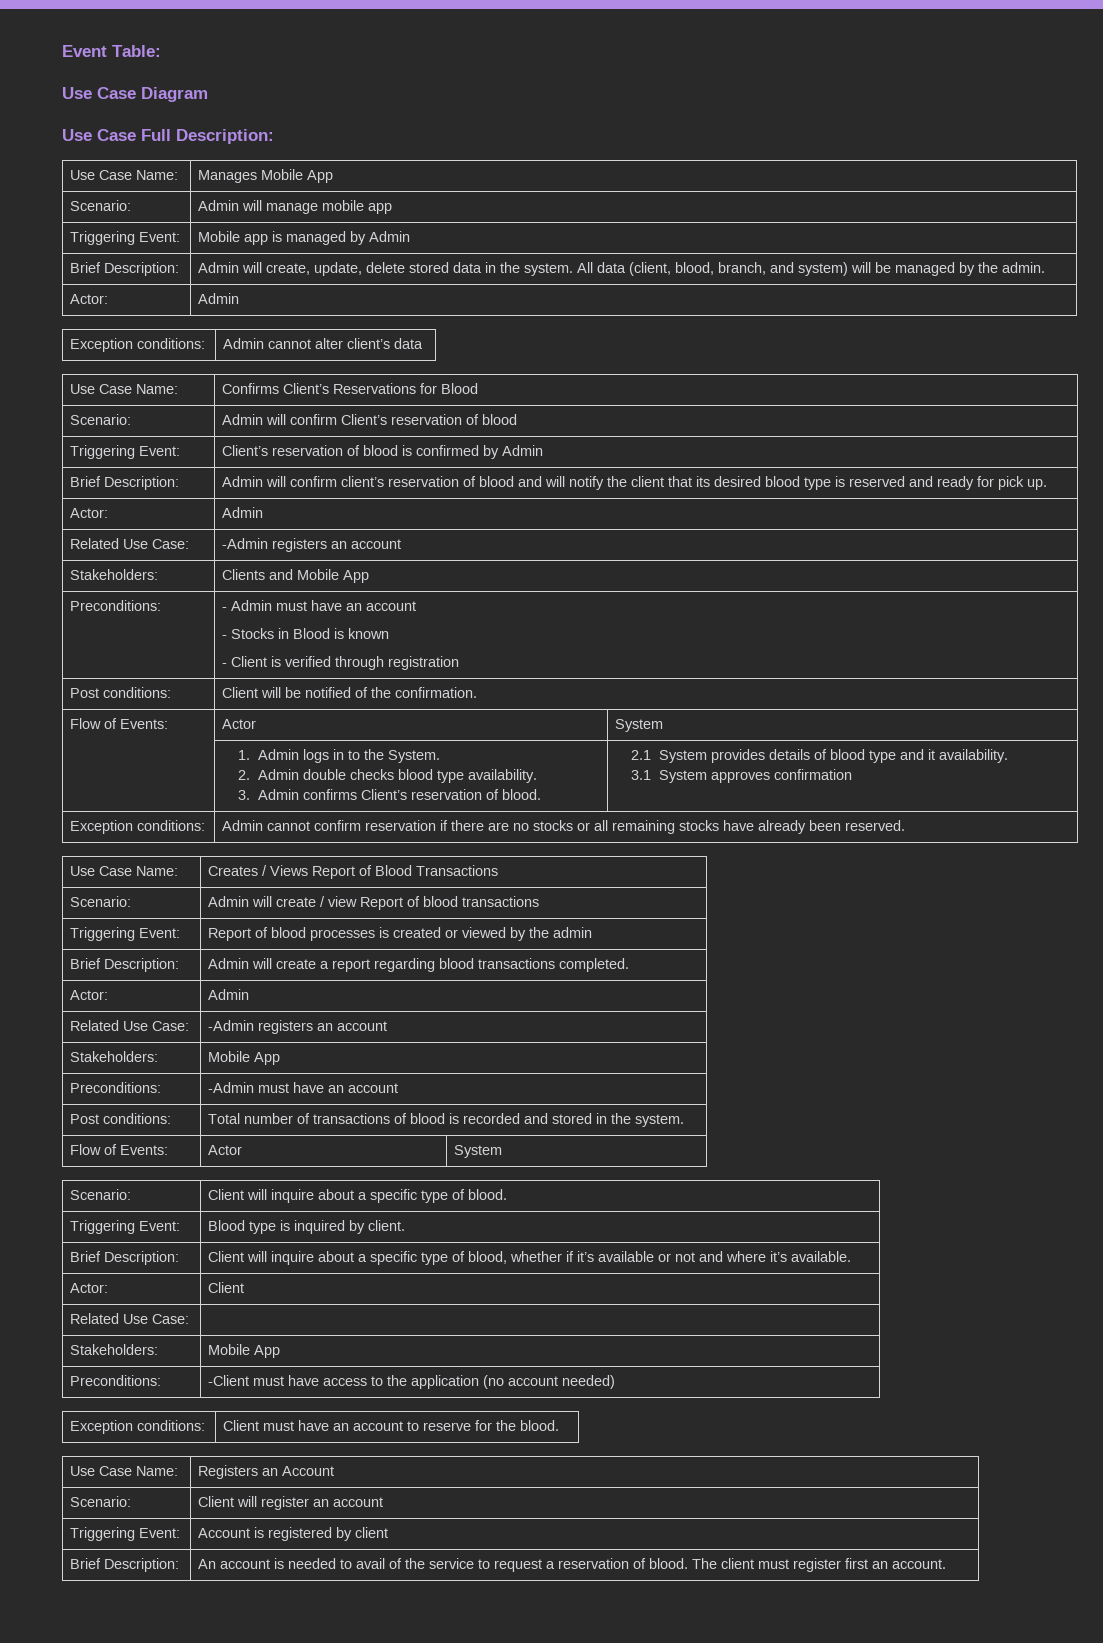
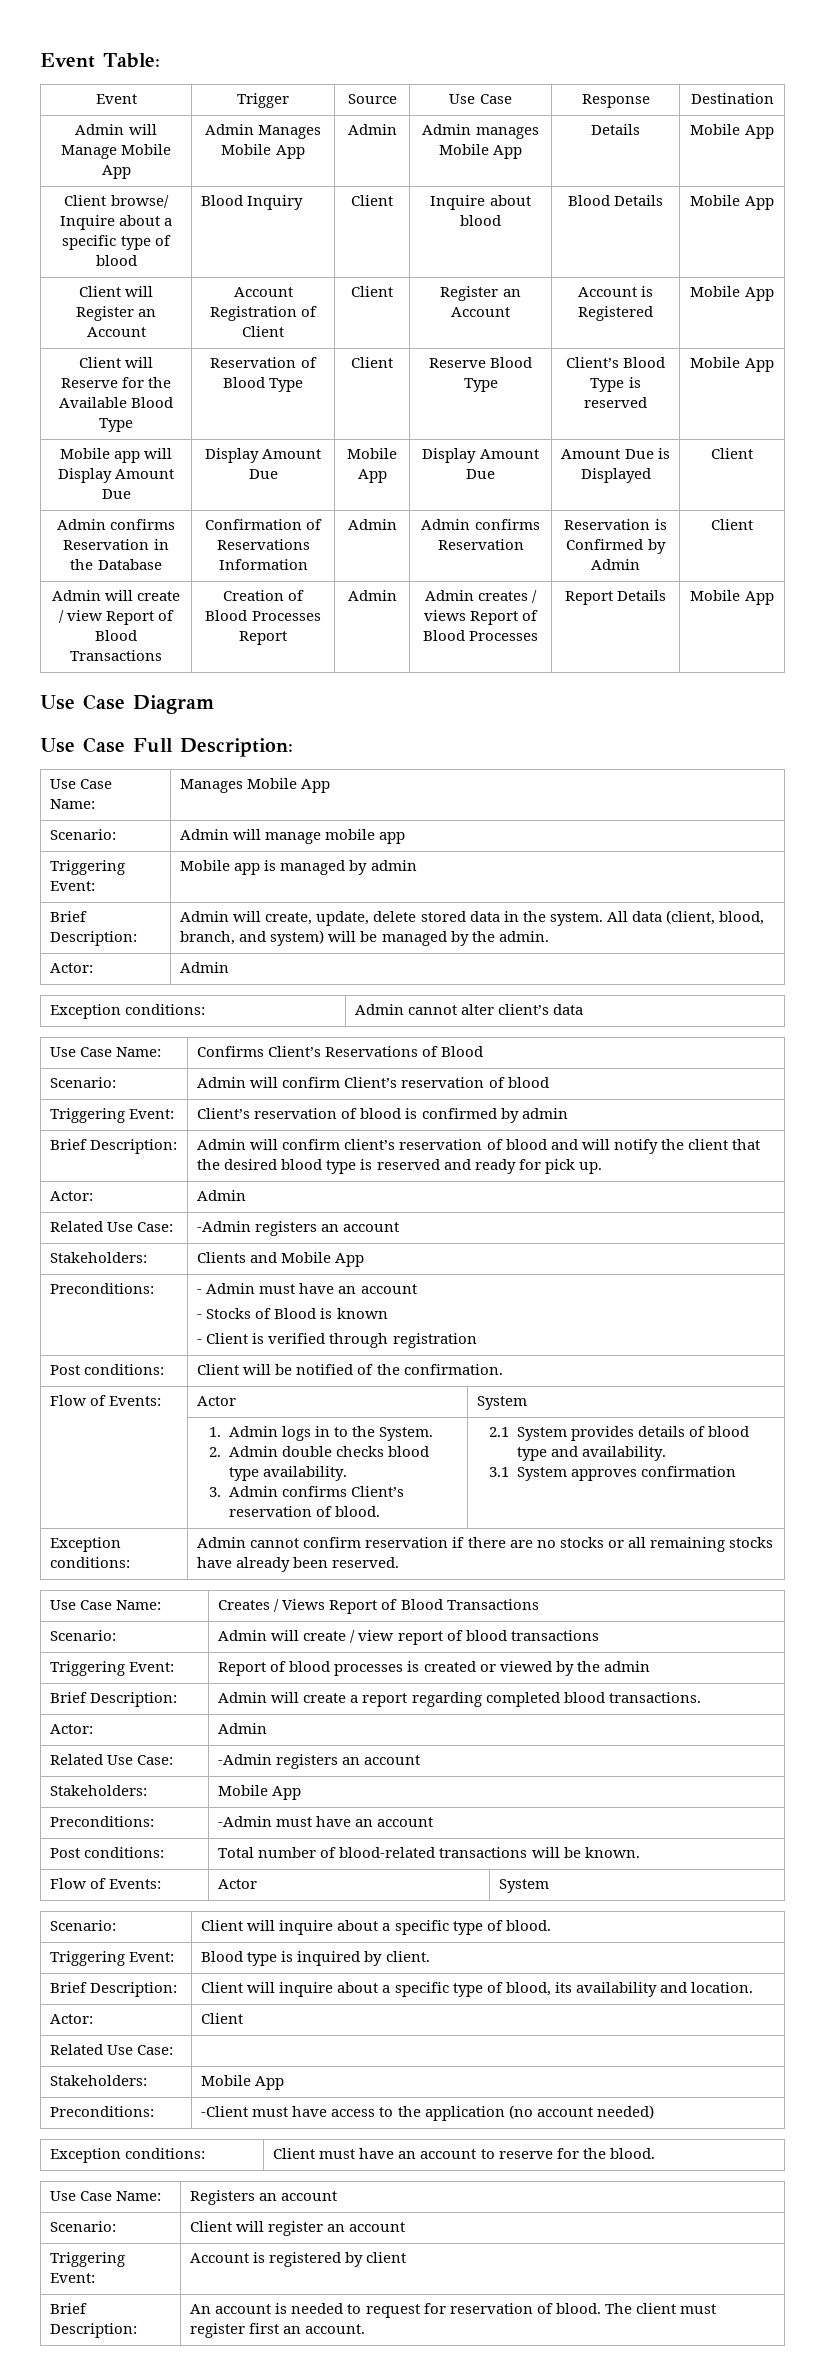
+ Event | Trigger | Source | Use Case | Response | Destination
+ Admin will Manage Mobile App | Admin Manages Mobile App | Admin | Admin manages Mobile App | Details | Mobile App
+ Client browse/ Inquire about a specific type of blood | Blood Inquiry | Client | Inquire about blood | Blood Details | Mobile App
+ Client will Register an Account | Account Registration of Client | Client | Register an Account | Account is Registered | Mobile App
+ Client will Reserve for the Available Blood Type | Reservation of Blood Type | Client | Reserve Blood Type | Client’s Blood Type is reserved | Mobile App
+ Mobile app will Display Amount Due | Display Amount Due | Mobile App | Display Amount Due | Amount Due is Displayed | Client
+ Admin confirms Reservation in the Database | Confirmation of Reservations Information | Admin | Admin confirms Reservation | Reservation is Confirmed by Admin | Client
+ Admin will create / view Report of Blood Transactions | Creation of Blood Processes Report | Admin | Admin creates / views Report of Blood Processes | Report Details | Mobile App
- Triggering Event: | Mobile app is managed by Admin
+ Triggering Event: | Mobile app is managed by admin
- Use Case Name: | Confirms Client’s Reservations for Blood
+ Use Case Name: | Confirms Client’s Reservations of Blood
- Triggering Event: | Client’s reservation of blood is confirmed by Admin
+ Triggering Event: | Client’s reservation of blood is confirmed by admin
- Brief Description: | Admin will confirm client’s reservation of blood and will notify the client that its desired blood type is reserved and ready for pick up.
+ Brief Description: | Admin will confirm client’s reservation of blood and will notify the client that the desired blood type is reserved and ready for pick up.
  Preconditions: | - Admin must have an account
- - Stocks in Blood is known
+ - Stocks of Blood is known
  | 1. Admin logs in to the System.
  2. Admin double checks blood type availability.
- 3. Admin confirms Client’s reservation of blood. | 2.1 System provides details of blood type and it availability.
+ 3. Admin confirms Client’s reservation of blood. | 2.1 System provides details of blood type and availability.
- Scenario: | Admin will create / view Report of blood transactions
+ Scenario: | Admin will create / view report of blood transactions
- Brief Description: | Admin will create a report regarding blood transactions completed.
+ Brief Description: | Admin will create a report regarding completed blood transactions.
- Post conditions: | Total number of transactions of blood is recorded and stored in the system.
+ Post conditions: | Total number of blood-related transactions will be known.
- Brief Description: | Client will inquire about a specific type of blood, whether if it’s available or not and where it’s available.
+ Brief Description: | Client will inquire about a specific type of blood, its availability and location.
- Use Case Name: | Registers an Account
+ Use Case Name: | Registers an account
- Brief Description: | An account is needed to avail of the service to request a reservation of blood. The client must register first an account.
+ Brief Description: | An account is needed to request for reservation of blood. The client must register first an account.

